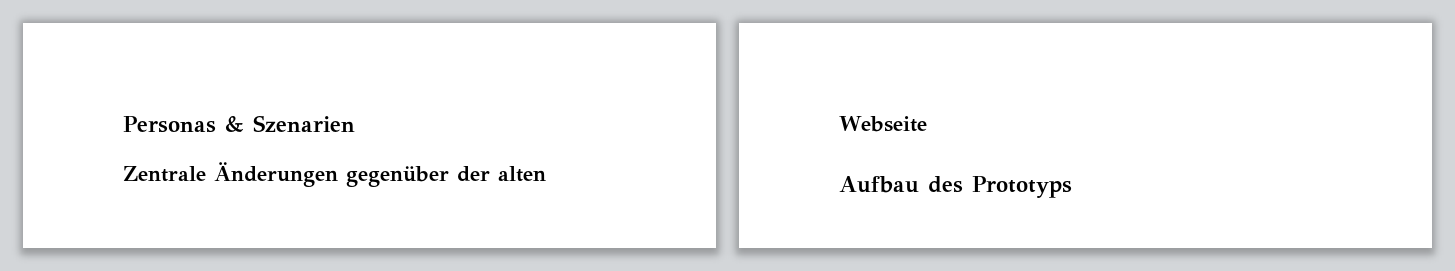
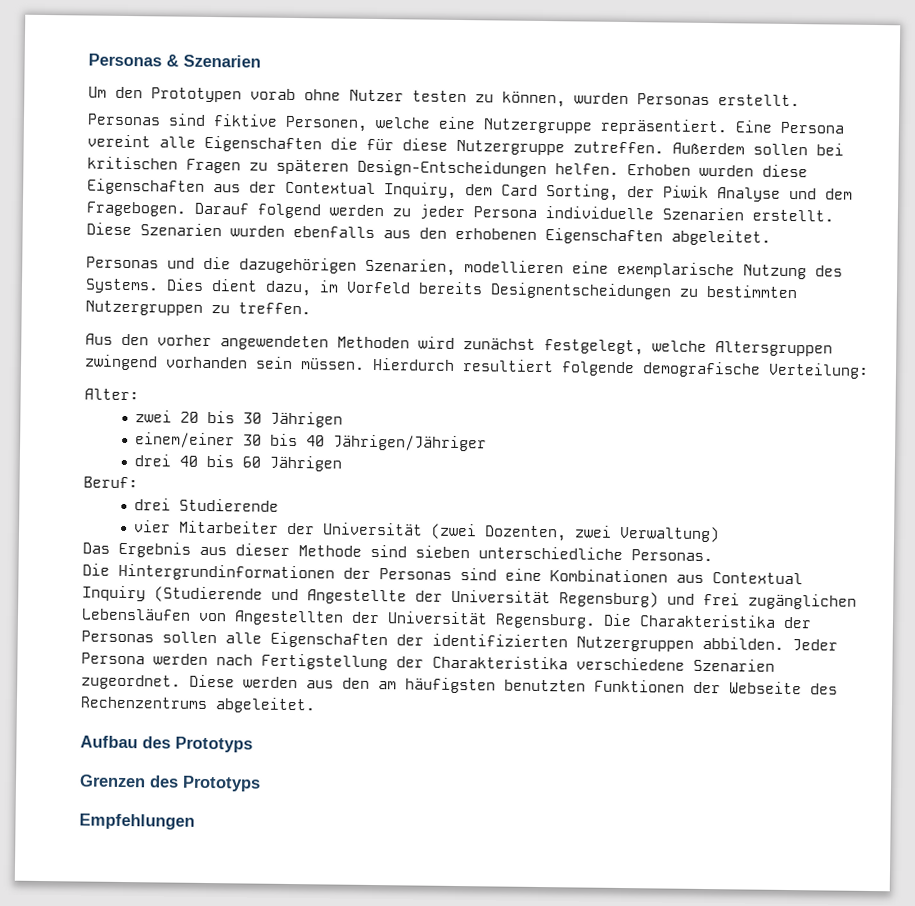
- Zentrale Änderungen gegenüber der alten Webseite
+ Um den Prototypen vorab ohne Nutzer testen zu können, wurden Personas erstellt.
+ Personas sind fiktive Personen, welche eine Nutzergruppe repräsentiert. Eine Persona vereint alle Eigenschaften die für diese Nutzergruppe zutreffen. Außerdem sollen bei kritischen Fragen zu späteren Design-Entscheidungen helfen. Erhoben wurden diese Eigenschaften aus der Contextual Inquiry, dem Card Sorting, der Piwik Analyse und dem Fragebogen. Darauf folgend werden zu jeder Persona individuelle Szenarien erstellt. Diese Szenarien wurden ebenfalls aus den erhobenen Eigenschaften abgeleitet.
+ Personas und die dazugehörigen Szenarien, modellieren eine exemplarische Nutzung des Systems. Dies dient dazu, im Vorfeld bereits Designentscheidungen zu bestimmten Nutzergruppen zu treffen.
+ Aus den vorher angewendeten Methoden wird zunächst festgelegt, welche Altersgruppen zwingend vorhanden sein müssen. Hierdurch resultiert folgende demografische Verteilung:
+ Alter:
+ zwei 20 bis 30 Jährigen
+ einem/einer 30 bis 40 Jährigen/Jähriger
+ drei 40 bis 60 Jährigen
+ Beruf:
+ drei Studierende
+ vier Mitarbeiter der Universität (zwei Dozenten, zwei Verwaltung)
+ Das Ergebnis aus dieser Methode sind sieben unterschiedliche Personas.
+ Die Hintergrundinformationen der Personas sind eine Kombinationen aus Contextual Inquiry (Studierende und Angestellte der Universität Regensburg) und frei zugänglichen Lebensläufen von Angestellten der Universität Regensburg. Die Charakteristika der Personas sollen alle Eigenschaften der identifizierten Nutzergruppen abbilden. Jeder Persona werden nach Fertigstellung der Charakteristika verschiedene Szenarien zugeordnet. Diese werden aus den am häufigsten benutzten Funktionen der Webseite des Rechenzentrums abgeleitet.
+ Grenzen des Prototyps
+ Empfehlungen

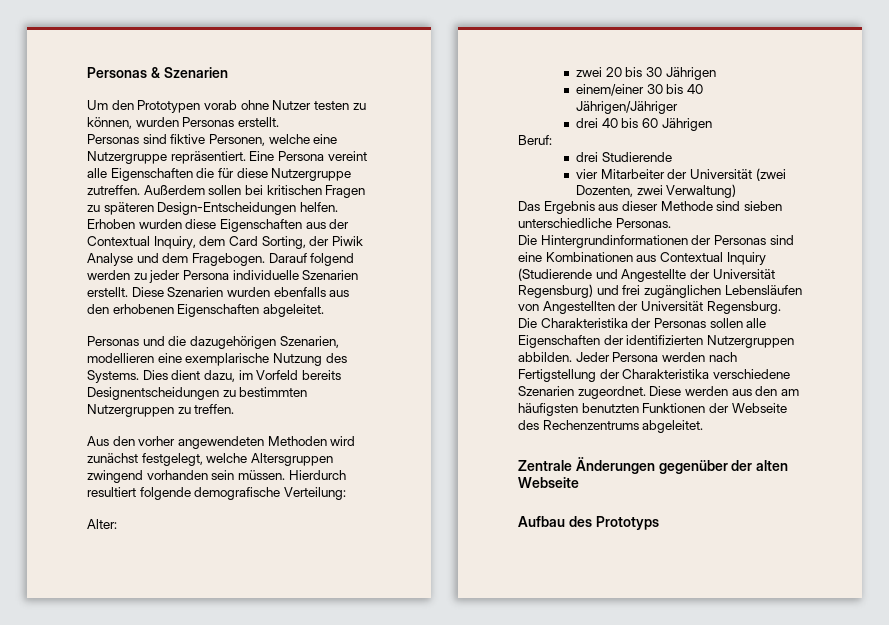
+ Zentrale Änderungen gegenüber der alten Webseite
- Grenzen des Prototyps
- Empfehlungen

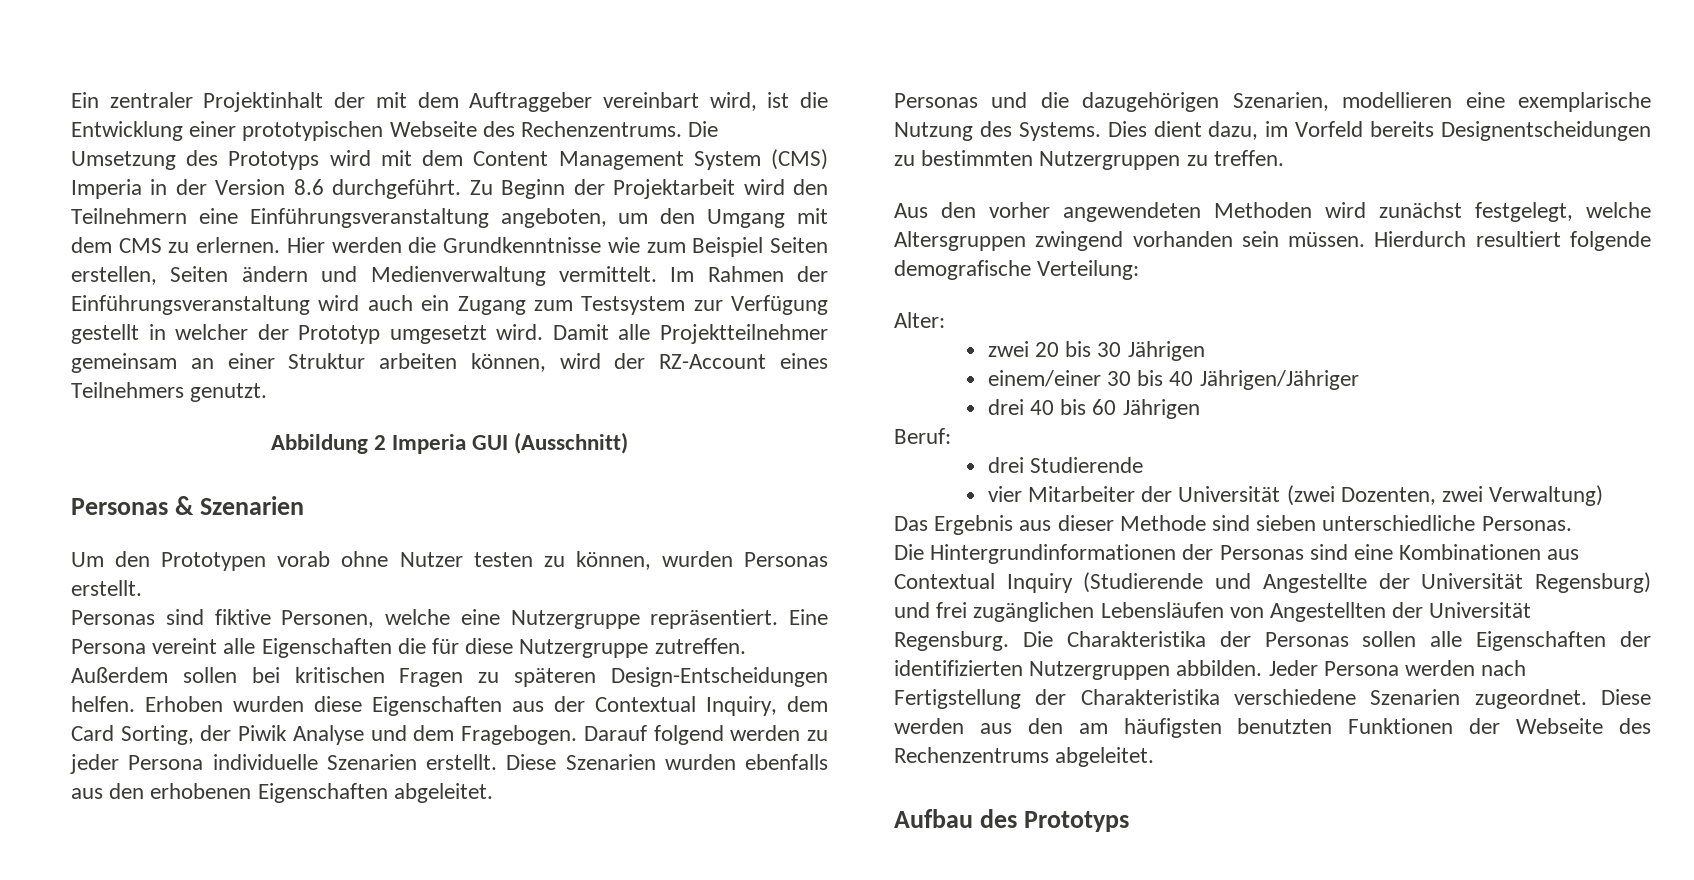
+ Ein zentraler Projektinhalt der mit dem Auftraggeber vereinbart wird, ist die Entwicklung einer prototypischen Webseite des Rechenzentrums. Die Umsetzung des Prototyps wird mit dem Content Management System (CMS) Imperia in der Version 8.6 durchgeführt. Zu Beginn der Projektarbeit wird den Teilnehmern eine Einführungsveranstaltung angeboten, um den Umgang mit dem CMS zu erlernen. Hier werden die Grundkenntnisse wie zum Beispiel Seiten erstellen, Seiten ändern und Medienverwaltung vermittelt. Im Rahmen der Einführungsveranstaltung wird auch ein Zugang zum Testsystem zur Verfügung gestellt in welcher der Prototyp umgesetzt wird. Damit alle Projektteilnehmer gemeinsam an einer Struktur arbeiten können, wird der RZ-Account eines Teilnehmers genutzt.
+ Abbildung 2 Imperia GUI (Ausschnitt)
- Zentrale Änderungen gegenüber der alten Webseite

